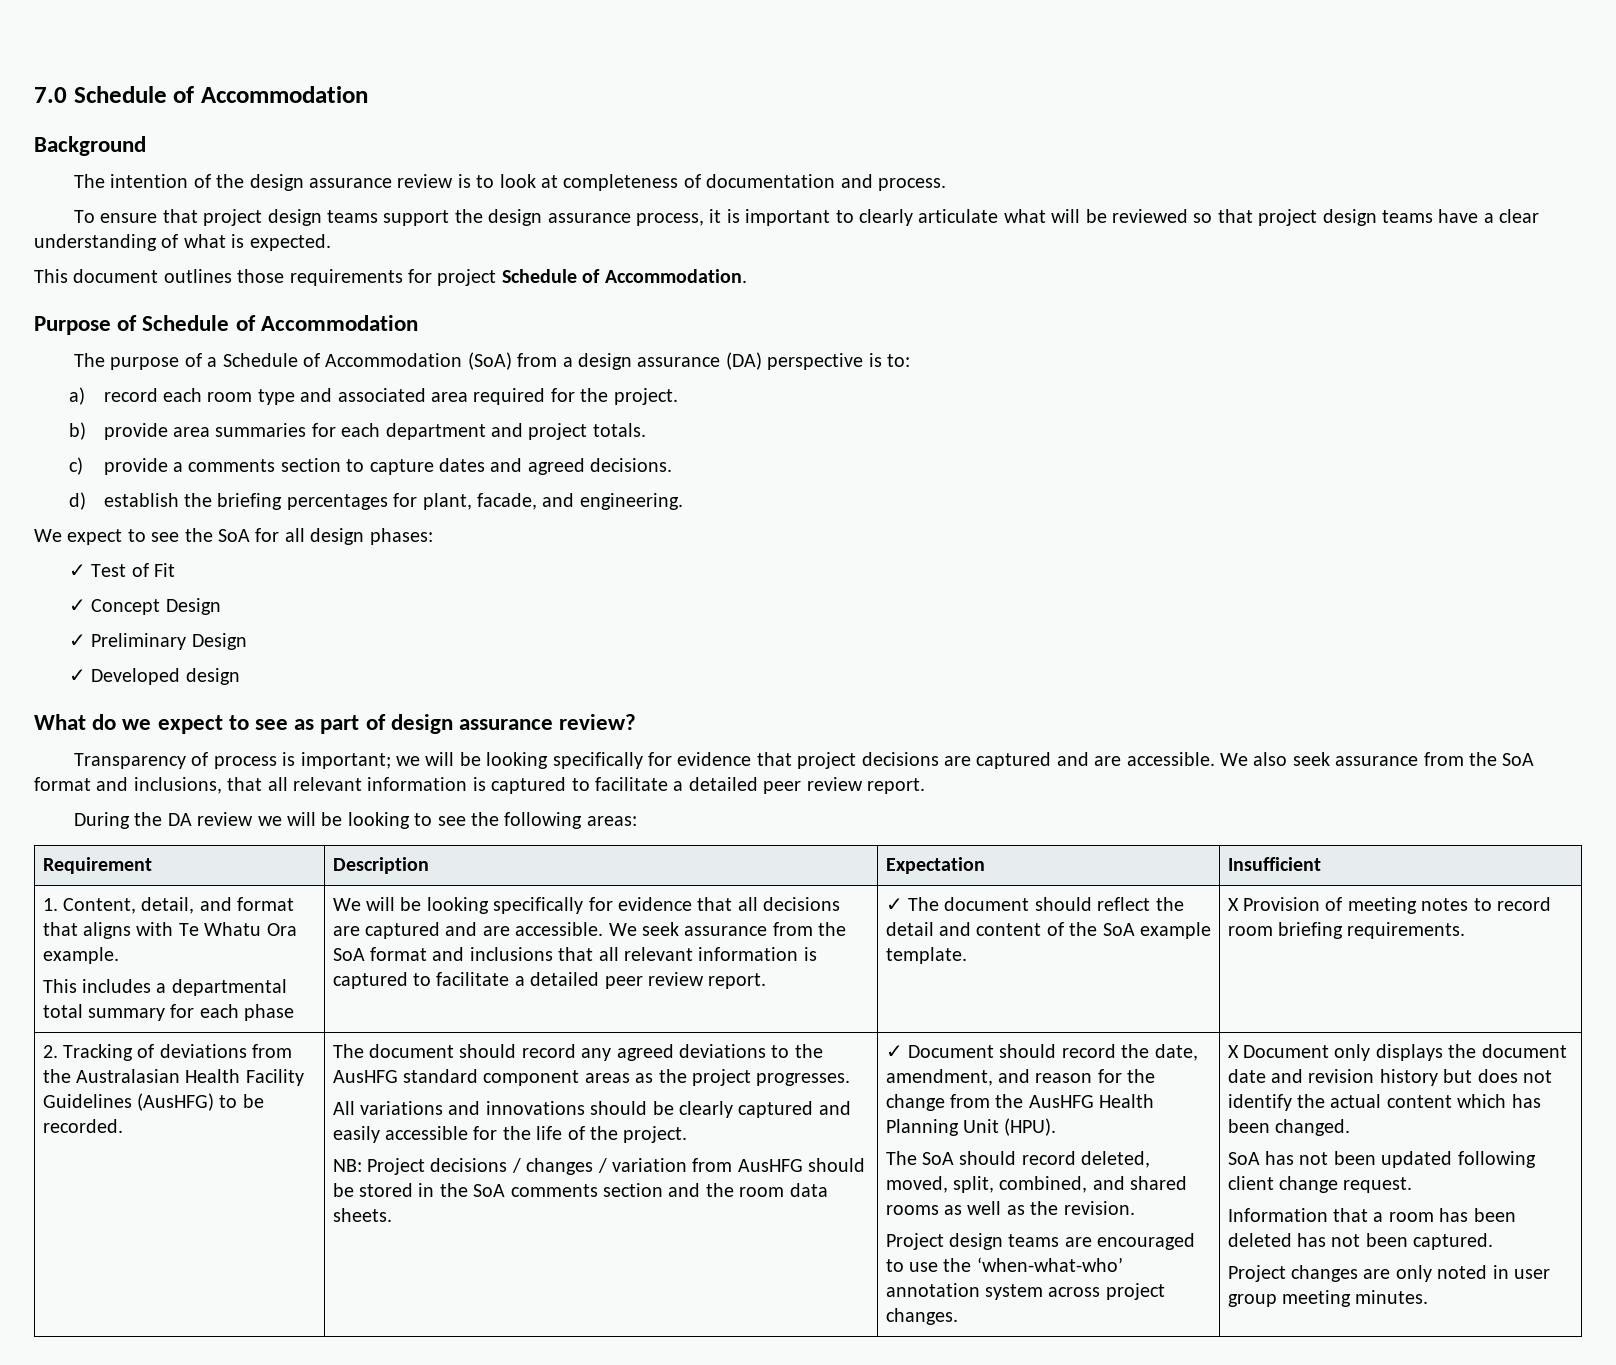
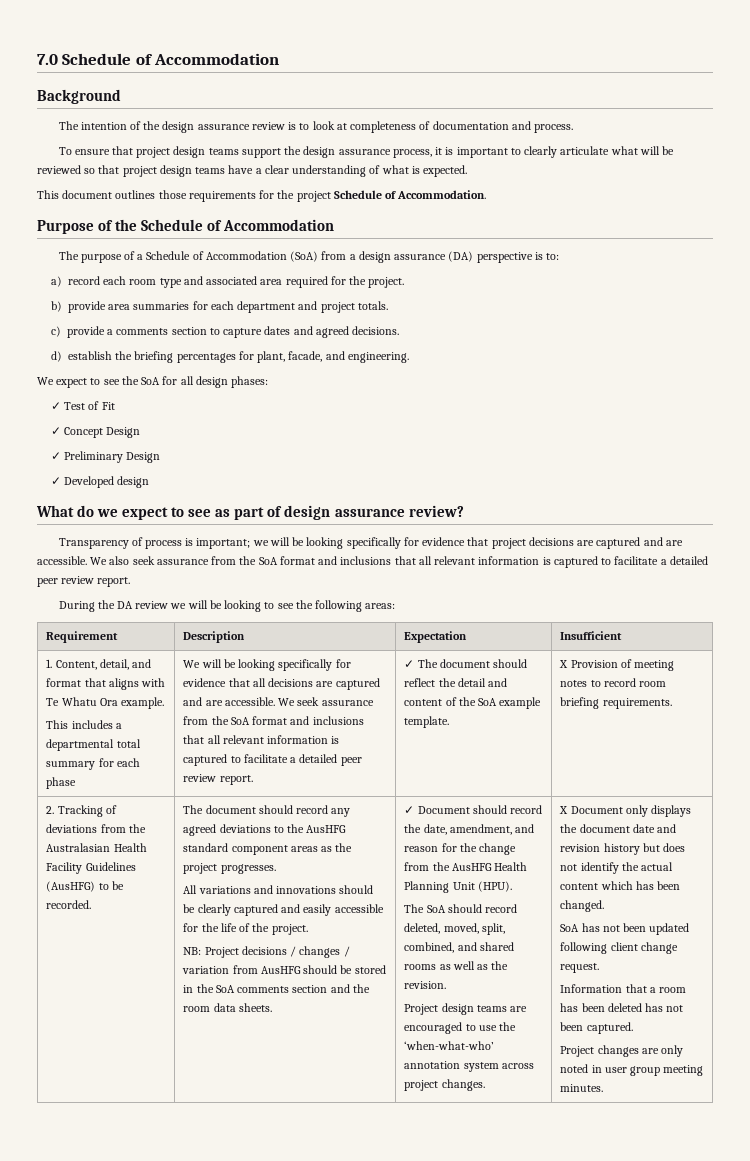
- This document outlines those requirements for project Schedule of Accommodation.
+ This document outlines those requirements for the project Schedule of Accommodation.
- Purpose of Schedule of Accommodation
+ Purpose of the Schedule of Accommodation
- We also seek assurance from the SoA format and inclusions, that all relevant information is captured to facilitate a detailed peer review report.
+ We also seek assurance from the SoA format and inclusions that all relevant information is captured to facilitate a detailed peer review report.

